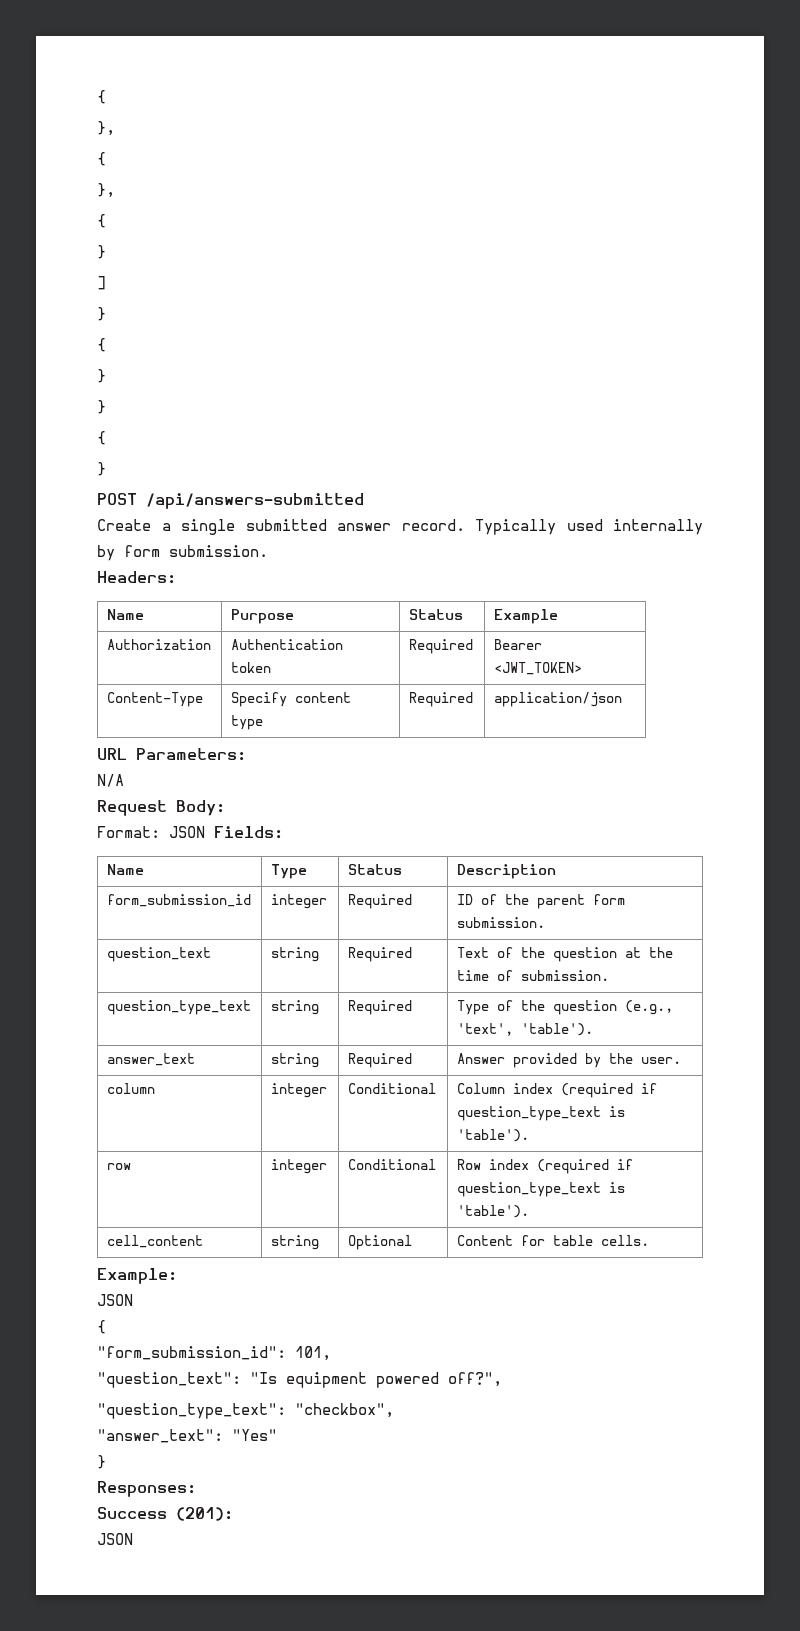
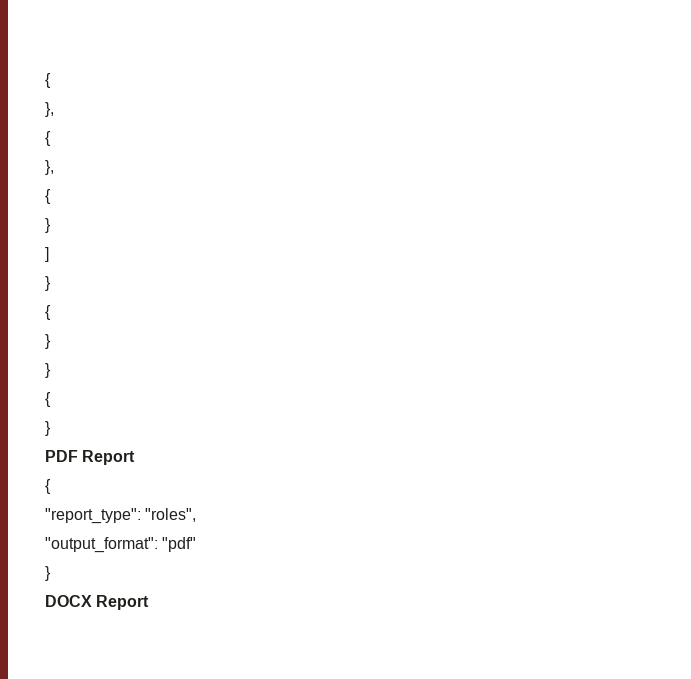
- POST /api/answers-submitted
- Create a single submitted answer record. Typically used internally by form submission.
- Headers:
- Name | Purpose | Status | Example
- Authorization | Authentication token | Required | Bearer <JWT_TOKEN>
- Content-Type | Specify content type | Required | application/json
- URL Parameters:
- N/A
- Request Body:
- Format: JSON Fields:
- Name | Type | Status | Description
- form_submission_id | integer | Required | ID of the parent form submission.
- question_text | string | Required | Text of the question at the time of submission.
- question_type_text | string | Required | Type of the question (e.g., 'text', 'table').
- answer_text | string | Required | Answer provided by the user.
- column | integer | Conditional | Column index (required if question_type_text is 'table').
- row | integer | Conditional | Row index (required if question_type_text is 'table').
- cell_content | string | Optional | Content for table cells.
- Example:
- JSON
+ PDF Report
  {
- "form_submission_id": 101,
- "question_text": "Is equipment powered off?",
- "question_type_text": "checkbox",
- "answer_text": "Yes"
+ "report_type": "roles",
+ "output_format": "pdf"
  }
- Responses:
- Success (201):
- JSON
+ DOCX Report

